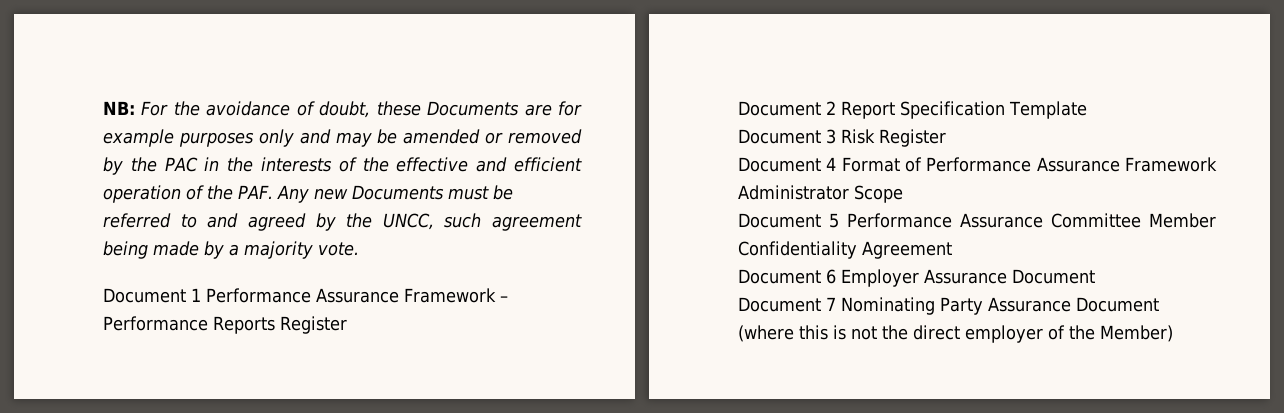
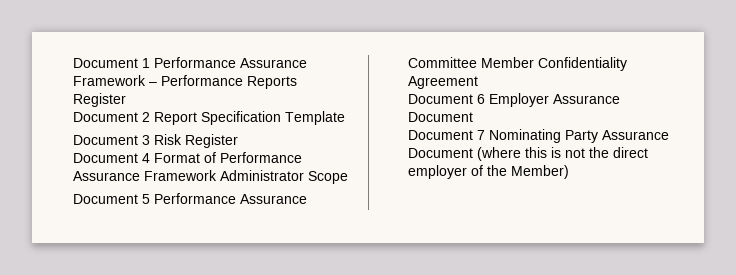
- NB: For the avoidance of doubt, these Documents are for example purposes only and may be amended or removed by the PAC in the interests of the effective and efficient operation of the PAF. Any new Documents must be referred to and agreed by the UNCC, such agreement being made by a majority vote.

